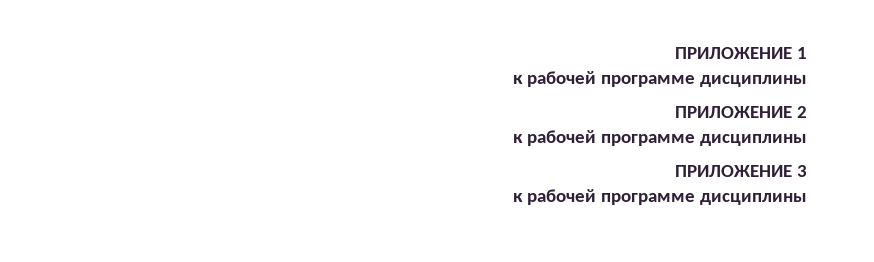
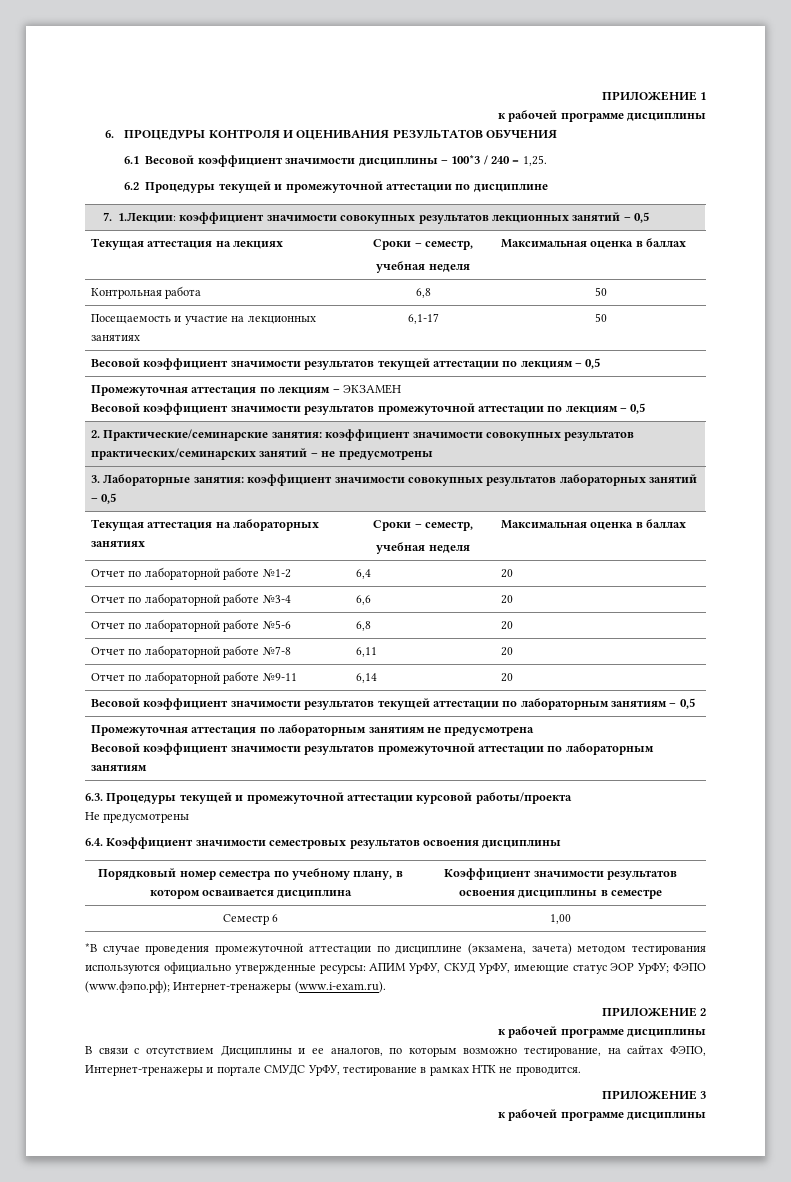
+ 6. ПРОЦЕДУРЫ КОНТРОЛЯ И ОЦЕНИВАНИЯ РЕЗУЛЬТАТОВ ОБУЧЕНИЯ
+ 6.1 Весовой коэффициент значимости дисциплины – 100*3 / 240 = 1,25.
+ 6.2 Процедуры текущей и промежуточной аттестации по дисциплине
+ 7. 1.Лекции: коэффициент значимости совокупных результатов лекционных занятий – 0,5
+ Текущая аттестация на лекциях | Сроки – семестр,
+ учебная неделя | Максимальная оценка в баллах
+ Контрольная работа | 6,8 | 50
+ Посещаемость и участие на лекционных занятиях | 6,1-17 | 50
+ Весовой коэффициент значимости результатов текущей аттестации по лекциям – 0,5
+ Промежуточная аттестация по лекциям – ЭКЗАМЕН
+ Весовой коэффициент значимости результатов промежуточной аттестации по лекциям – 0,5
+ 2. Практические/семинарские занятия: коэффициент значимости совокупных результатов практических/семинарских занятий – не предусмотрены
+ 3. Лабораторные занятия: коэффициент значимости совокупных результатов лабораторных занятий – 0,5
+ Текущая аттестация на лабораторных занятиях | Сроки – семестр,
+ учебная неделя | Максимальная оценка в баллах
+ Отчет по лабораторной работе №1-2 | 6,4 | 20
+ Отчет по лабораторной работе №3-4 | 6,6 | 20
+ Отчет по лабораторной работе №5-6 | 6,8 | 20
+ Отчет по лабораторной работе №7-8 | 6,11 | 20
+ Отчет по лабораторной работе №9-11 | 6,14 | 20
+ Весовой коэффициент значимости результатов текущей аттестации по лабораторным занятиям – 0,5
+ Промежуточная аттестация по лабораторным занятиям не предусмотрена
+ Весовой коэффициент значимости результатов промежуточной аттестации по лабораторным занятиям
+ 6.3. Процедуры текущей и промежуточной аттестации курсовой работы/проекта
+ Не предусмотрены
+ 6.4. Коэффициент значимости семестровых результатов освоения дисциплины
+ Порядковый номер семестра по учебному плану, в котором осваивается дисциплина | Коэффициент значимости результатов освоения дисциплины в семестре
+ Семестр 6 | 1,00
+ *В случае проведения промежуточной аттестации по дисциплине (экзамена, зачета) методом тестирования используются официально утвержденные ресурсы: АПИМ УрФУ, СКУД УрФУ, имеющие статус ЭОР УрФУ; ФЭПО (www.фэпо.рф); Интернет-тренажеры (www.i-exam.ru).
+ В связи с отсутствием Дисциплины и ее аналогов, по которым возможно тестирование, на сайтах ФЭПО, Интернет-тренажеры и портале СМУДС УрФУ, тестирование в рамках НТК не проводится.

